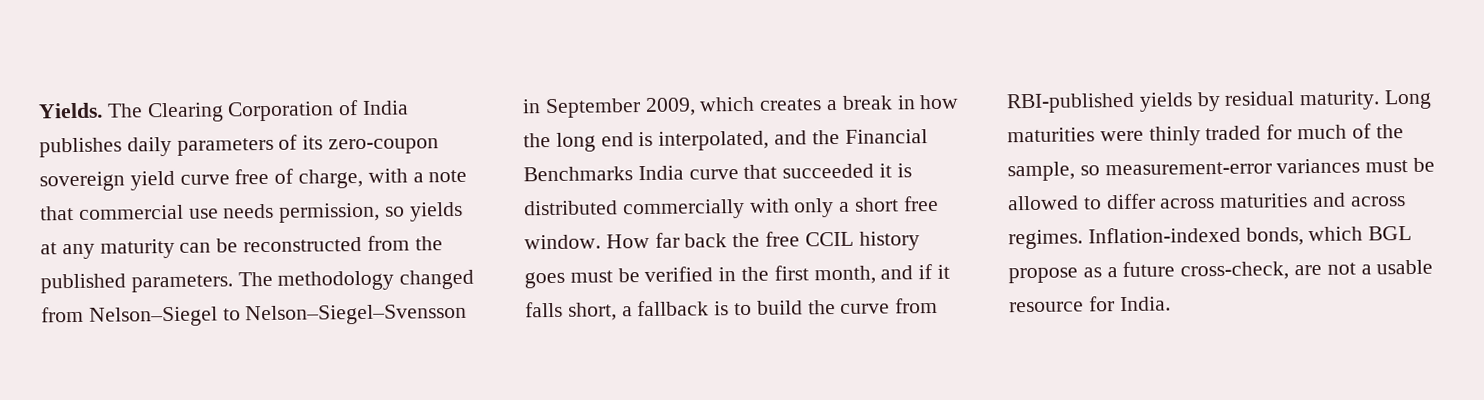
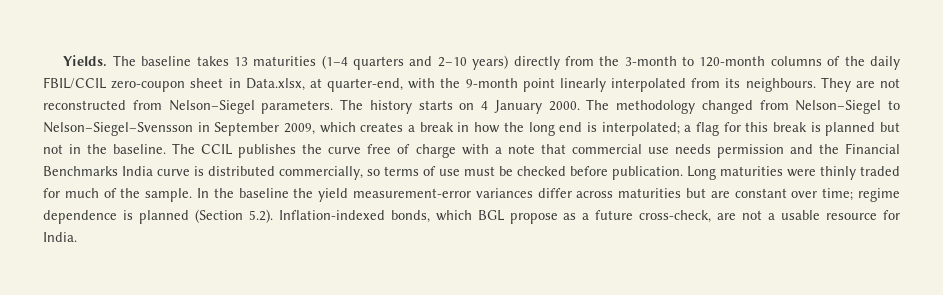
- The Clearing Corporation of India publishes daily parameters of its zero-coupon sovereign yield curve free of charge, with a note that commercial use needs permission, so yields at any maturity can be reconstructed from the published parameters.
+ The baseline takes 13 maturities (1–4 quarters and 2–10 years) directly from the 3-month to 120-month columns of the daily FBIL/CCIL zero-coupon sheet in Data.xlsx, at quarter-end, with the 9-month point linearly interpolated from its neighbours. They are not reconstructed from Nelson–Siegel parameters. The history starts on 4 January 2000.
- The methodology changed from Nelson–Siegel to Nelson–Siegel–Svensson in September 2009, which creates a break in how the long end is interpolated, and the Financial Benchmarks India curve that succeeded it is distributed commercially with only a short free window. How far back the free CCIL history goes must be verified in the first month, and if it falls short, a fallback is to build the curve from RBI-published yields by residual maturity.
+ The methodology changed from Nelson–Siegel to Nelson–Siegel–Svensson in September 2009, which creates a break in how the long end is interpolated; a flag for this break is planned but not in the baseline. The CCIL publishes the curve free of charge with a note that commercial use needs permission and the Financial Benchmarks India curve is distributed commercially, so terms of use must be checked before publication.
- Long maturities were thinly traded for much of the sample, so measurement-error variances must be allowed to differ across maturities and across regimes. Inflation-indexed bonds, which BGL propose as a future cross-check, are not a usable resource for India.
+ Long maturities were thinly traded for much of the sample. In the baseline the yield measurement-error variances differ across maturities but are constant over time; regime dependence is planned (Section 5.2). Inflation-indexed bonds, which BGL propose as a future cross-check, are not a usable resource for India.

